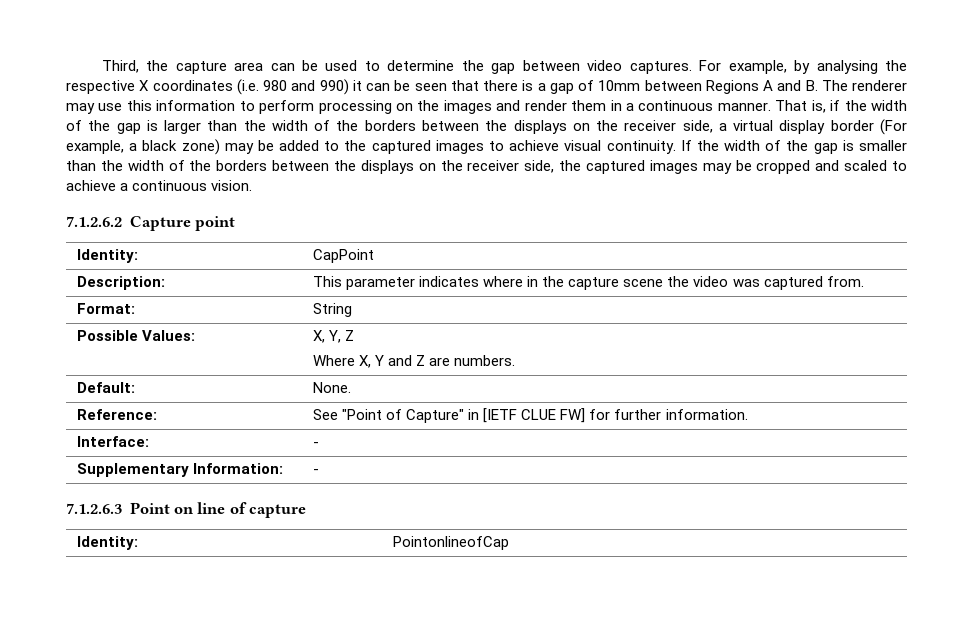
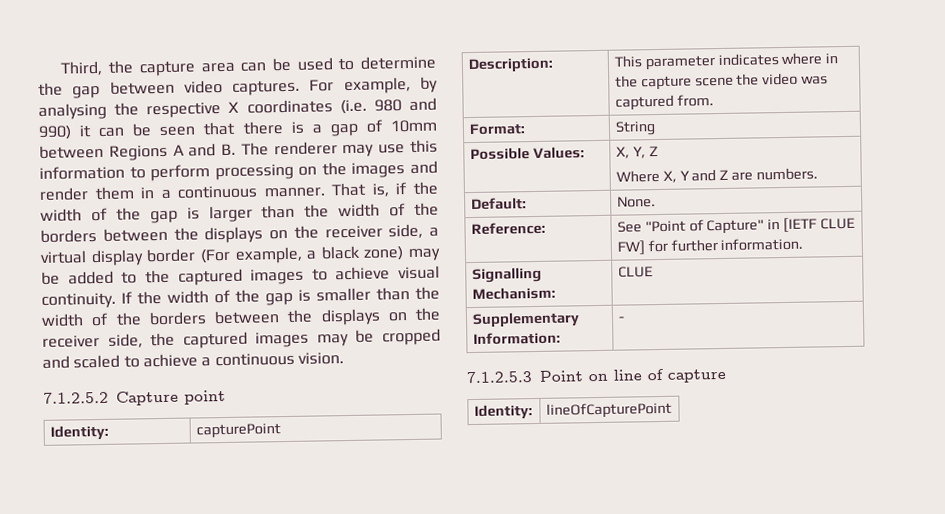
- 7.1.2.6.2 Capture point
+ 7.1.2.5.2 Capture point
- Identity: | CapPoint
+ Identity: | capturePoint
- Interface: | -
+ Signalling Mechanism: | CLUE
- 7.1.2.6.3 Point on line of capture
+ 7.1.2.5.3 Point on line of capture
- Identity: | PointonlineofCap
+ Identity: | lineOfCapturePoint

